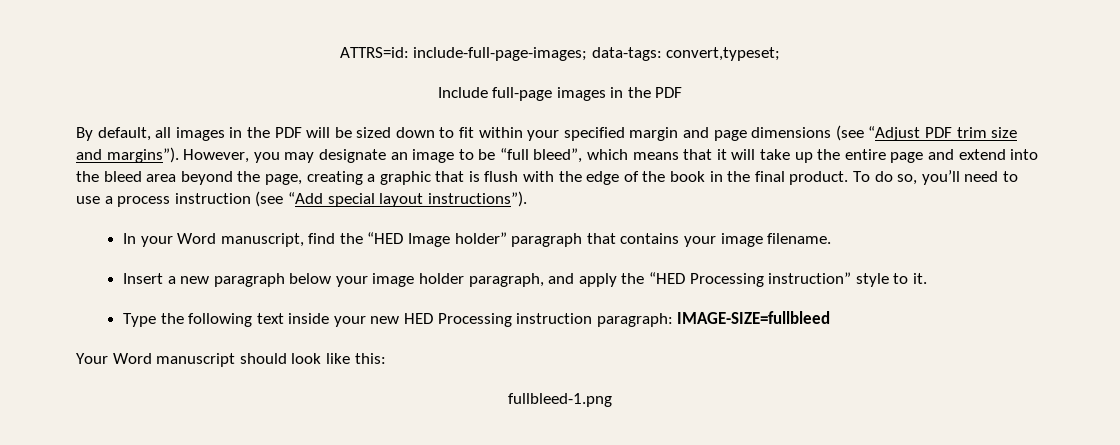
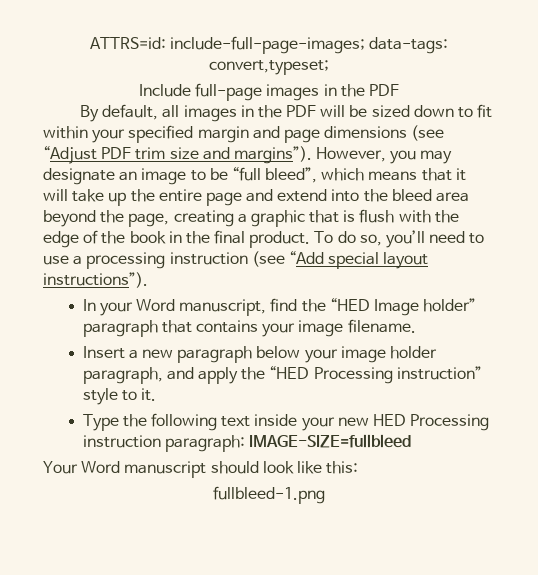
- To do so, you’ll need to use a process instruction (see “Add special layout instructions”).
+ To do so, you’ll need to use a processing instruction (see “Add special layout instructions”).

